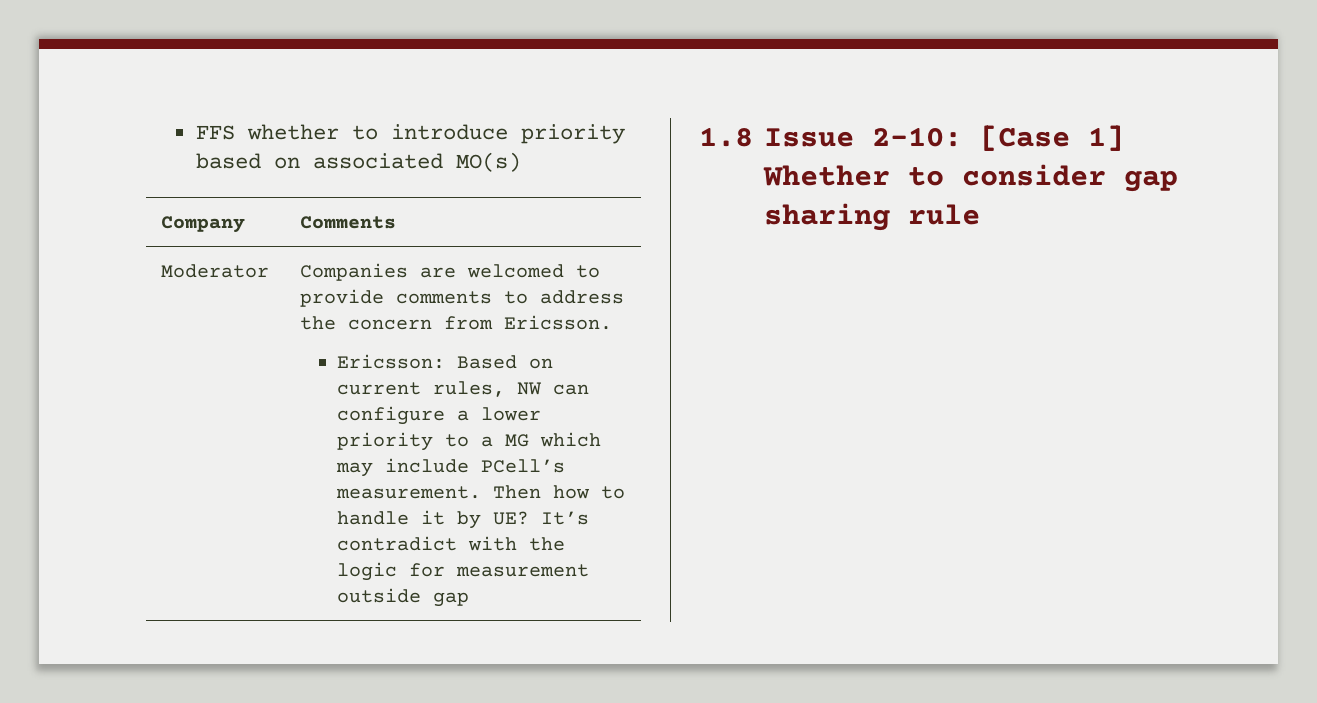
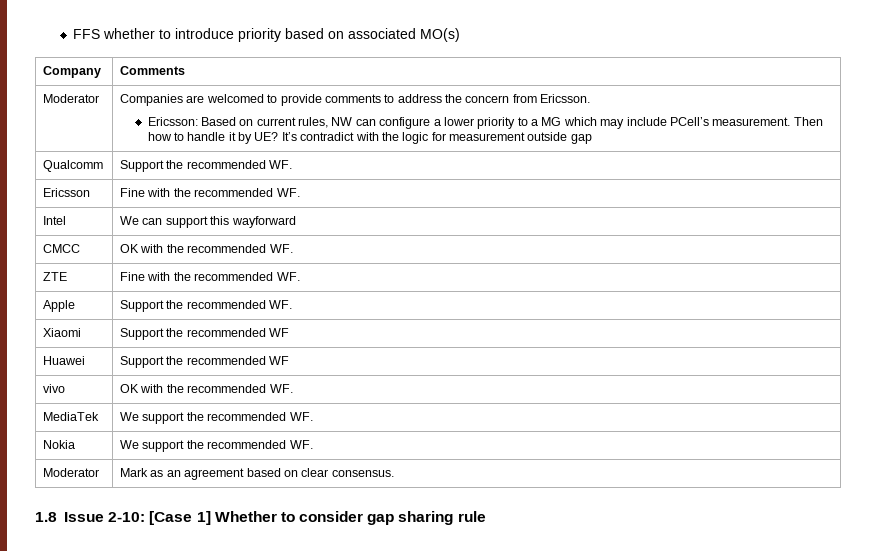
+ Qualcomm | Support the recommended WF.
+ Ericsson | Fine with the recommended WF.
+ Intel | We can support this wayforward
+ CMCC | OK with the recommended WF.
+ ZTE | Fine with the recommended WF.
+ Apple | Support the recommended WF.
+ Xiaomi | Support the recommended WF
+ Huawei | Support the recommended WF
+ vivo | OK with the recommended WF.
+ MediaTek | We support the recommended WF.
+ Nokia | We support the recommended WF.
+ Moderator | Mark as an agreement based on clear consensus.

